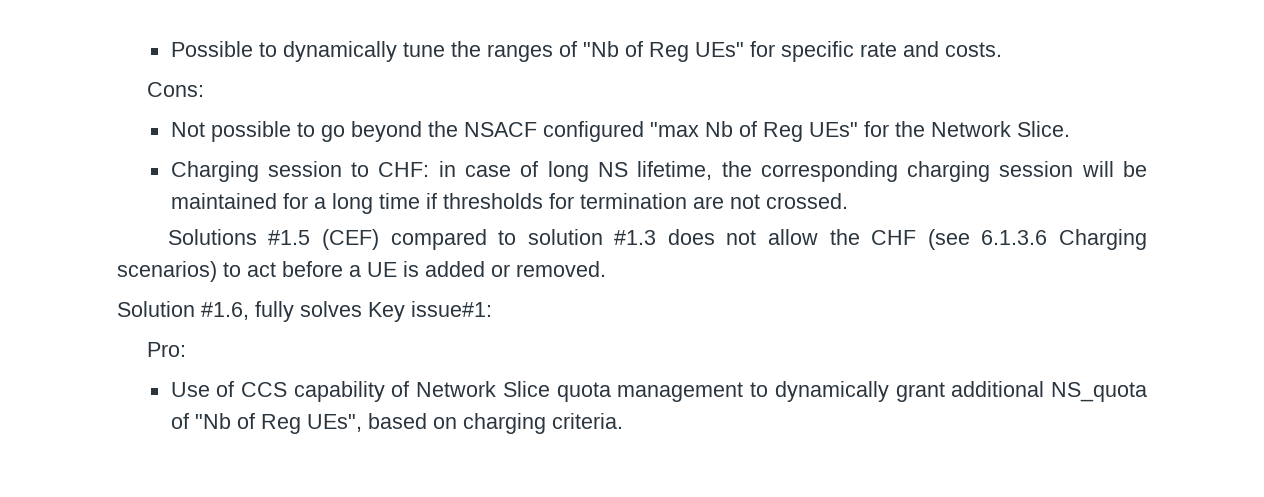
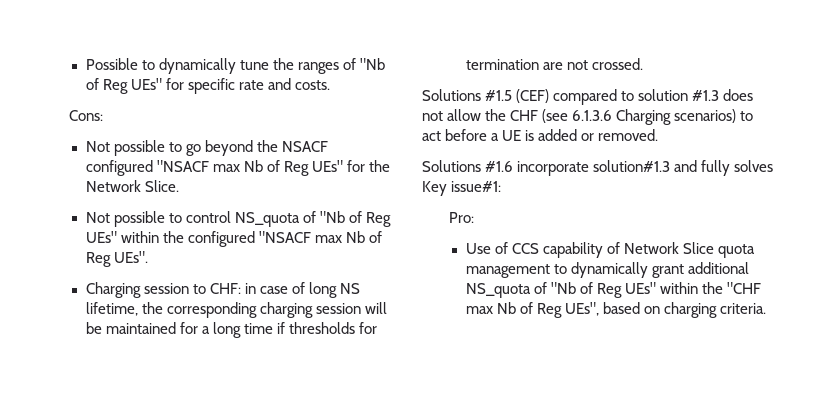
- Not possible to go beyond the NSACF configured "max Nb of Reg UEs" for the Network Slice.
+ Not possible to go beyond the NSACF configured "NSACF max Nb of Reg UEs" for the Network Slice.
+ Not possible to control NS_quota of "Nb of Reg UEs" within the configured "NSACF max Nb of Reg UEs".
- Solution #1.6, fully solves Key issue#1:
+ Solutions #1.6 incorporate solution#1.3 and fully solves Key issue#1:
- Use of CCS capability of Network Slice quota management to dynamically grant additional NS_quota of "Nb of Reg UEs", based on charging criteria.
+ Use of CCS capability of Network Slice quota management to dynamically grant additional NS_quota of "Nb of Reg UEs" within the "CHF max Nb of Reg UEs", based on charging criteria.

